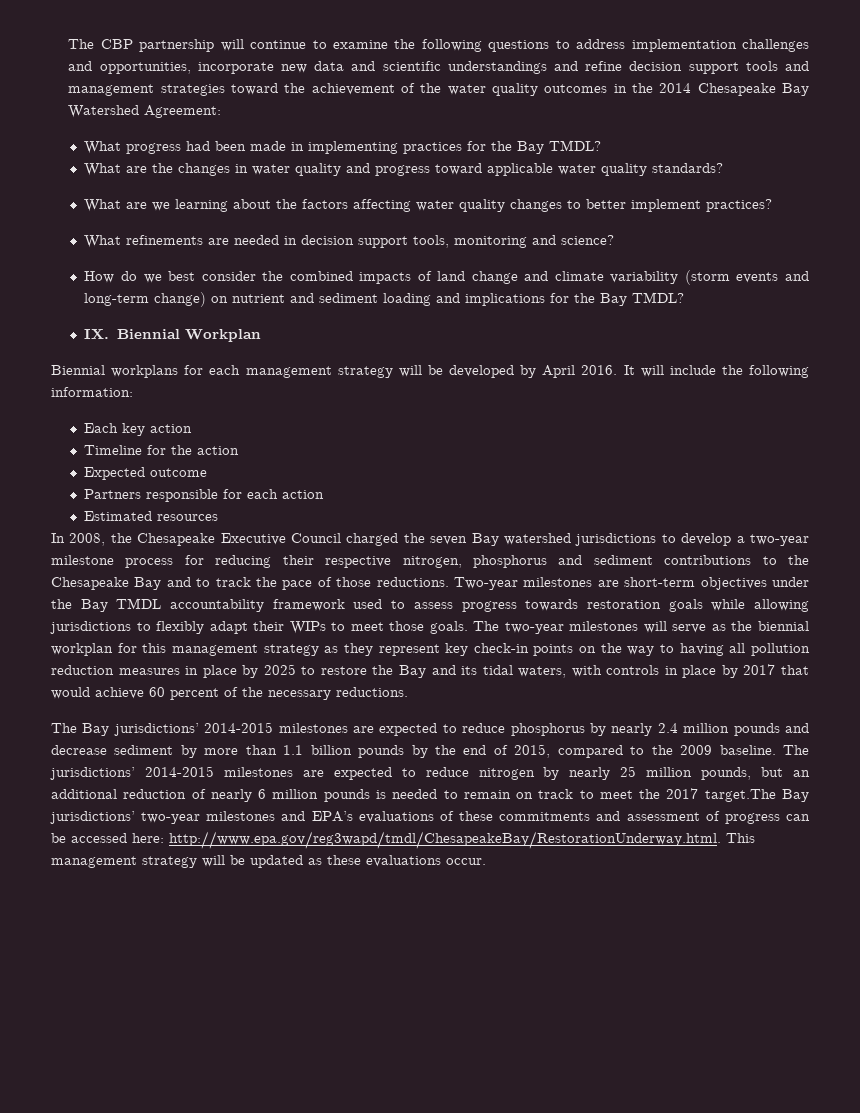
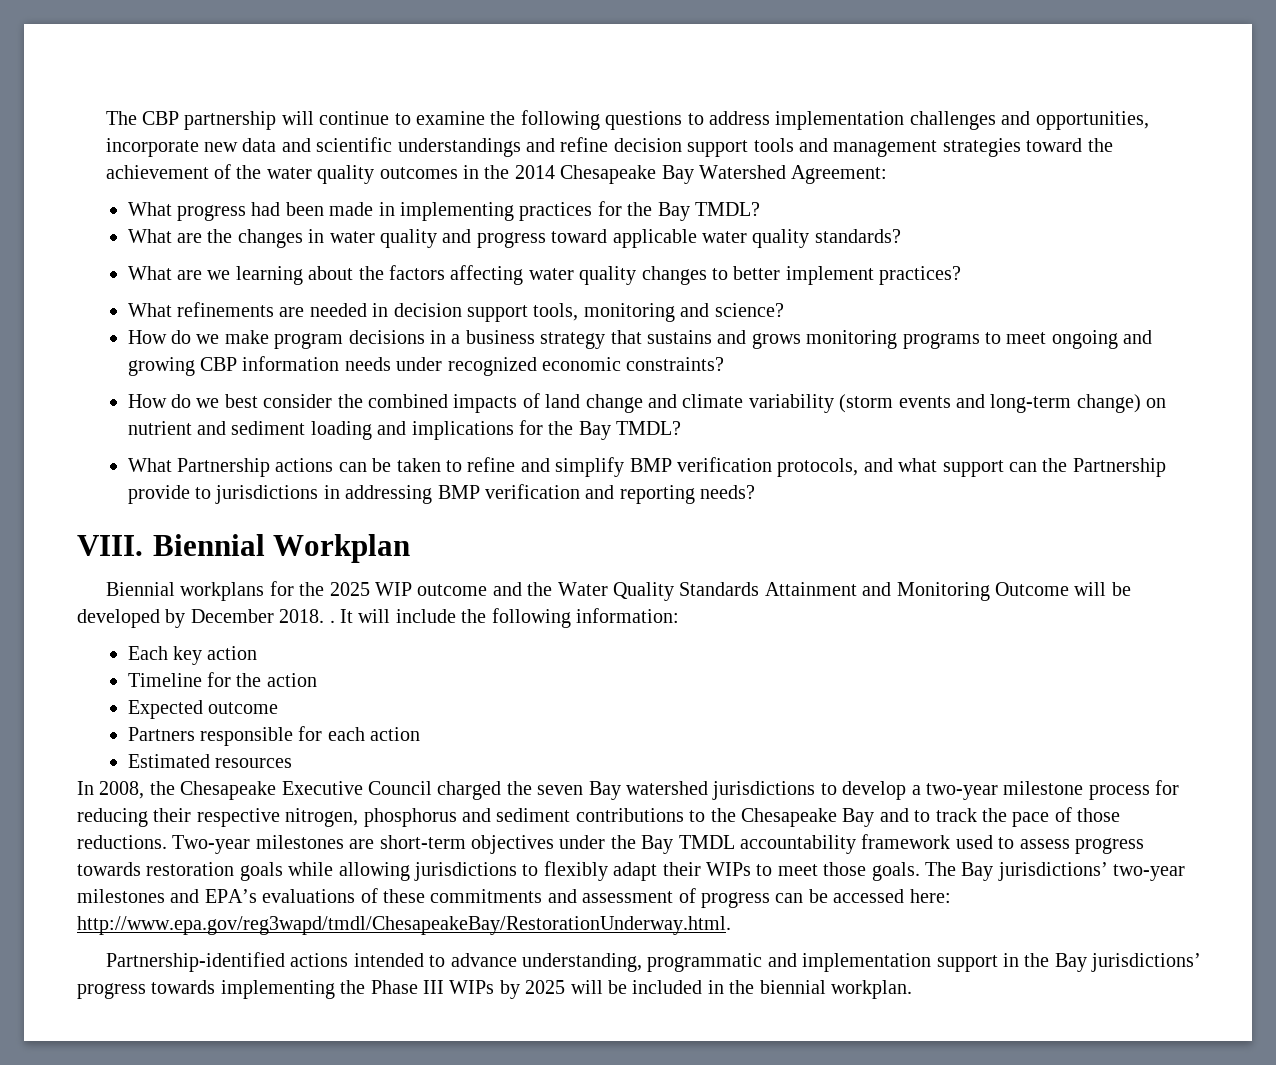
+ How do we make program decisions in a business strategy that sustains and grows monitoring programs to meet ongoing and growing CBP information needs under recognized economic constraints?
- IX. Biennial Workplan
+ What Partnership actions can be taken to refine and simplify BMP verification protocols, and what support can the Partnership provide to jurisdictions in addressing BMP verification and reporting needs?
+ VIII. Biennial Workplan
- Biennial workplans for each management strategy will be developed by April 2016.
+ Biennial workplans for the 2025 WIP outcome and the Water Quality Standards Attainment and Monitoring Outcome will be developed by December 2018. .
- The two-year milestones will serve as the biennial workplan for this management strategy as they represent key check-in points on the way to having all pollution reduction measures in place by 2025 to restore the Bay and its tidal waters, with controls in place by 2017 that would achieve 60 percent of the necessary reductions.
- The Bay jurisdictions’ 2014-2015 milestones are expected to reduce phosphorus by nearly 2.4 million pounds and decrease sediment by more than 1.1 billion pounds by the end of 2015, compared to the 2009 baseline. The jurisdictions’ 2014-2015 milestones are expected to reduce nitrogen by nearly 25 million pounds, but an additional reduction of nearly 6 million pounds is needed to remain on track to meet the 2017 target.The Bay jurisdictions’ two-year milestones and EPA’s evaluations of these commitments and assessment of progress can be accessed here: http://www.epa.gov/reg3wapd/tmdl/ChesapeakeBay/RestorationUnderway.html. This management strategy will be updated as these evaluations occur.
+ The Bay jurisdictions’ two-year milestones and EPA’s evaluations of these commitments and assessment of progress can be accessed here: http://www.epa.gov/reg3wapd/tmdl/ChesapeakeBay/RestorationUnderway.html.
+ Partnership-identified actions intended to advance understanding, programmatic and implementation support in the Bay jurisdictions’ progress towards implementing the Phase III WIPs by 2025 will be included in the biennial workplan.

